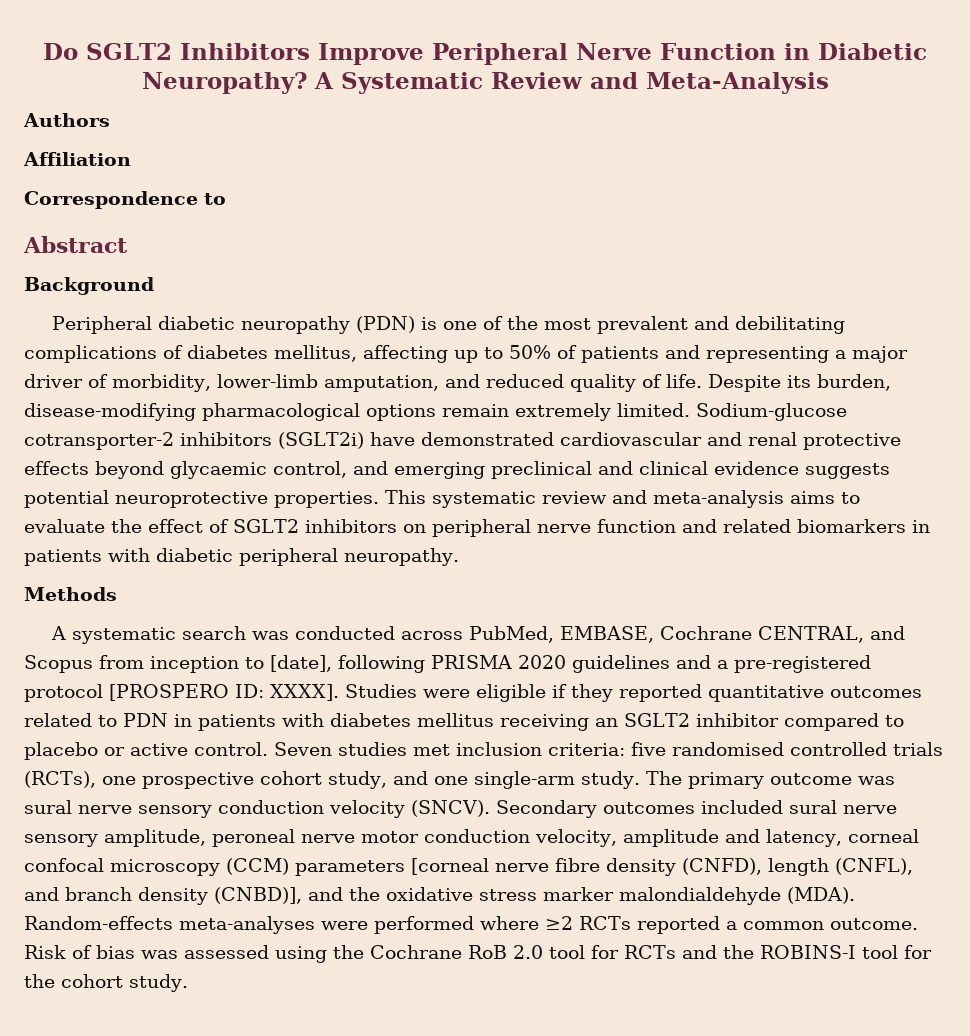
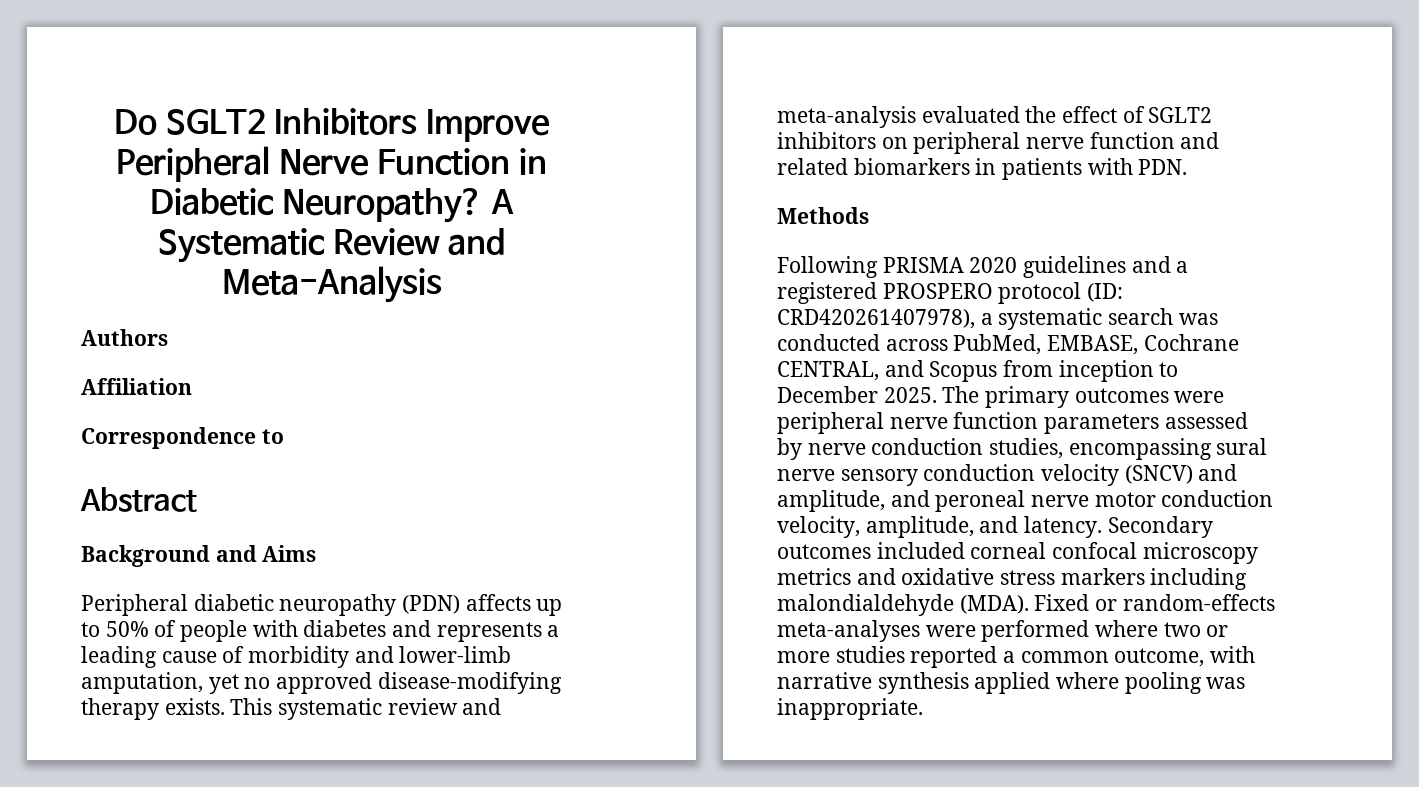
- Background
+ Background and Aims
- Peripheral diabetic neuropathy (PDN) is one of the most prevalent and debilitating complications of diabetes mellitus, affecting up to 50% of patients and representing a major driver of morbidity, lower-limb amputation, and reduced quality of life. Despite its burden, disease-modifying pharmacological options remain extremely limited. Sodium-glucose cotransporter-2 inhibitors (SGLT2i) have demonstrated cardiovascular and renal protective effects beyond glycaemic control, and emerging preclinical and clinical evidence suggests potential neuroprotective properties.
+ Peripheral diabetic neuropathy (PDN) affects up to 50% of people with diabetes and represents a leading cause of morbidity and lower-limb amputation, yet no approved disease-modifying therapy exists.
- This systematic review and meta-analysis aims to evaluate the effect of SGLT2 inhibitors on peripheral nerve function and related biomarkers in patients with diabetic peripheral neuropathy.
+ This systematic review and meta-analysis evaluated the effect of SGLT2 inhibitors on peripheral nerve function and related biomarkers in patients with PDN.
  Methods
- A systematic search was conducted across PubMed, EMBASE, Cochrane CENTRAL, and Scopus from inception to [date], following PRISMA 2020 guidelines and a pre-registered protocol [PROSPERO ID: XXXX]. Studies were eligible if they reported quantitative outcomes related to PDN in patients with diabetes mellitus receiving an SGLT2 inhibitor compared to placebo or active control. Seven studies met inclusion criteria: five randomised controlled trials (RCTs), one prospective cohort study, and one single-arm study. The primary outcome was sural nerve sensory conduction velocity (SNCV). Secondary outcomes included sural nerve sensory amplitude, peroneal nerve motor conduction velocity, amplitude and latency, corneal confocal microscopy (CCM) parameters [corneal nerve fibre density (CNFD), length (CNFL), and branch density (CNBD)], and the oxidative stress marker malondialdehyde (MDA). Random-effects meta-analyses were performed where ≥2 RCTs reported a common outcome. Risk of bias was assessed using the Cochrane RoB 2.0 tool for RCTs and the ROBINS-I tool for the cohort study.
+ Following PRISMA 2020 guidelines and a registered PROSPERO protocol (ID: CRD420261407978), a systematic search was conducted across PubMed, EMBASE, Cochrane CENTRAL, and Scopus from inception to December 2025. The primary outcomes were peripheral nerve function parameters assessed by nerve conduction studies, encompassing sural nerve sensory conduction velocity (SNCV) and amplitude, and peroneal nerve motor conduction velocity, amplitude, and latency. Secondary outcomes included corneal confocal microscopy metrics and oxidative stress markers including malondialdehyde (MDA). Fixed or random-effects meta-analyses were performed where two or more studies reported a common outcome, with narrative synthesis applied where pooling was inappropriate.

